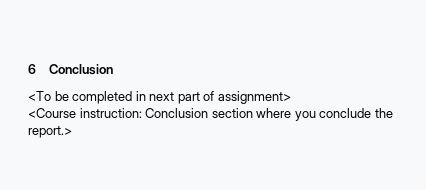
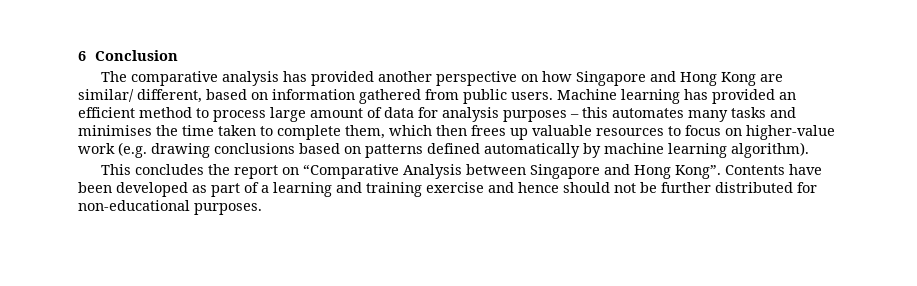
- <To be completed in next part of assignment>
- <Course instruction: Conclusion section where you conclude the report.>
+ The comparative analysis has provided another perspective on how Singapore and Hong Kong are similar/ different, based on information gathered from public users. Machine learning has provided an efficient method to process large amount of data for analysis purposes – this automates many tasks and minimises the time taken to complete them, which then frees up valuable resources to focus on higher-value work (e.g. drawing conclusions based on patterns defined automatically by machine learning algorithm).
+ This concludes the report on “Comparative Analysis between Singapore and Hong Kong”. Contents have been developed as part of a learning and training exercise and hence should not be further distributed for non-educational purposes.

